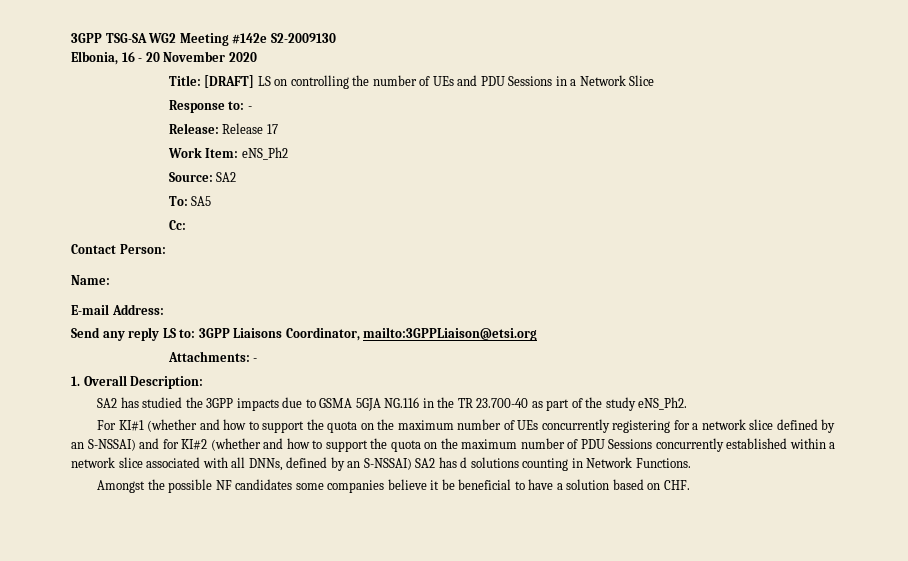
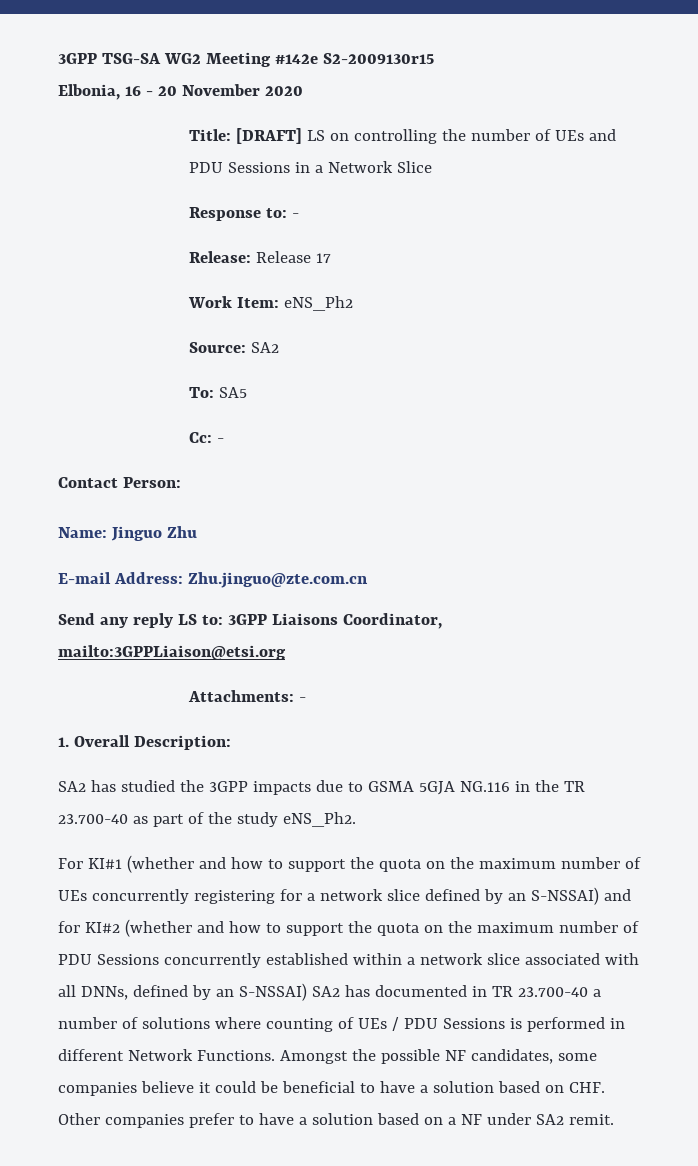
- 3GPP TSG-SA WG2 Meeting #142e S2-2009130
+ 3GPP TSG-SA WG2 Meeting #142e S2-2009130r15
- Cc:
+ Cc: -
- Name:
+ Name: Jinguo Zhu
- E-mail Address:
+ E-mail Address: Zhu.jinguo@zte.com.cn
- For KI#1 (whether and how to support the quota on the maximum number of UEs concurrently registering for a network slice defined by an S-NSSAI) and for KI#2 (whether and how to support the quota on the maximum number of PDU Sessions concurrently established within a network slice associated with all DNNs, defined by an S-NSSAI) SA2 has d solutions counting in Network Functions.
- Amongst the possible NF candidates some companies believe it be beneficial to have a solution based on CHF.
+ For KI#1 (whether and how to support the quota on the maximum number of UEs concurrently registering for a network slice defined by an S-NSSAI) and for KI#2 (whether and how to support the quota on the maximum number of PDU Sessions concurrently established within a network slice associated with all DNNs, defined by an S-NSSAI) SA2 has documented in TR 23.700-40 a number of solutions where counting of UEs / PDU Sessions is performed in different Network Functions. Amongst the possible NF candidates, some companies believe it could be beneficial to have a solution based on CHF. Other companies prefer to have a solution based on a NF under SA2 remit.

